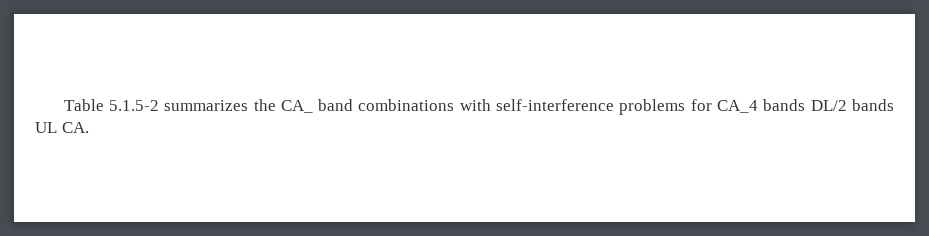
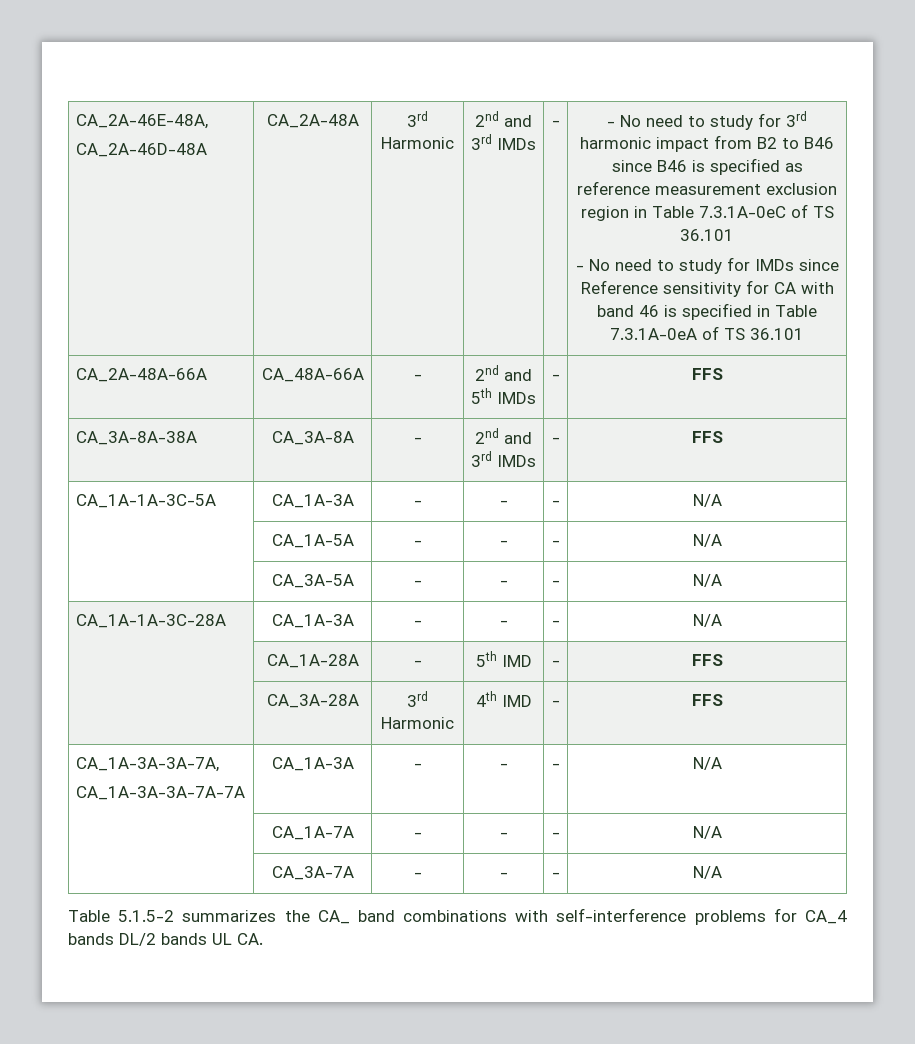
+ CA_2A-46E-48A,
+ CA_2A-46D-48A | CA_2A-48A | 3rd Harmonic | 2nd and 3rd IMDs | - | - No need to study for 3rd harmonic impact from B2 to B46 since B46 is specified as reference measurement exclusion region in Table 7.3.1A-0eC of TS 36.101
+ - No need to study for IMDs since Reference sensitivity for CA with band 46 is specified in Table 7.3.1A-0eA of TS 36.101
+ CA_2A-48A-66A | CA_48A-66A | - | 2nd and 5th IMDs | - | FFS
+ CA_3A-8A-38A | CA_3A-8A | - | 2nd and 3rd IMDs | - | FFS
+ CA_1A-1A-3C-5A | CA_1A-3A | - | - | - | N/A
+ | CA_1A-5A | - | - | - | N/A
+ | CA_3A-5A | - | - | - | N/A
+ CA_1A-1A-3C-28A | CA_1A-3A | - | - | - | N/A
+ | CA_1A-28A | - | 5th IMD | - | FFS
+ | CA_3A-28A | 3rd Harmonic | 4th IMD | - | FFS
+ CA_1A-3A-3A-7A,
+ CA_1A-3A-3A-7A-7A | CA_1A-3A | - | - | - | N/A
+ | CA_1A-7A | - | - | - | N/A
+ | CA_3A-7A | - | - | - | N/A

